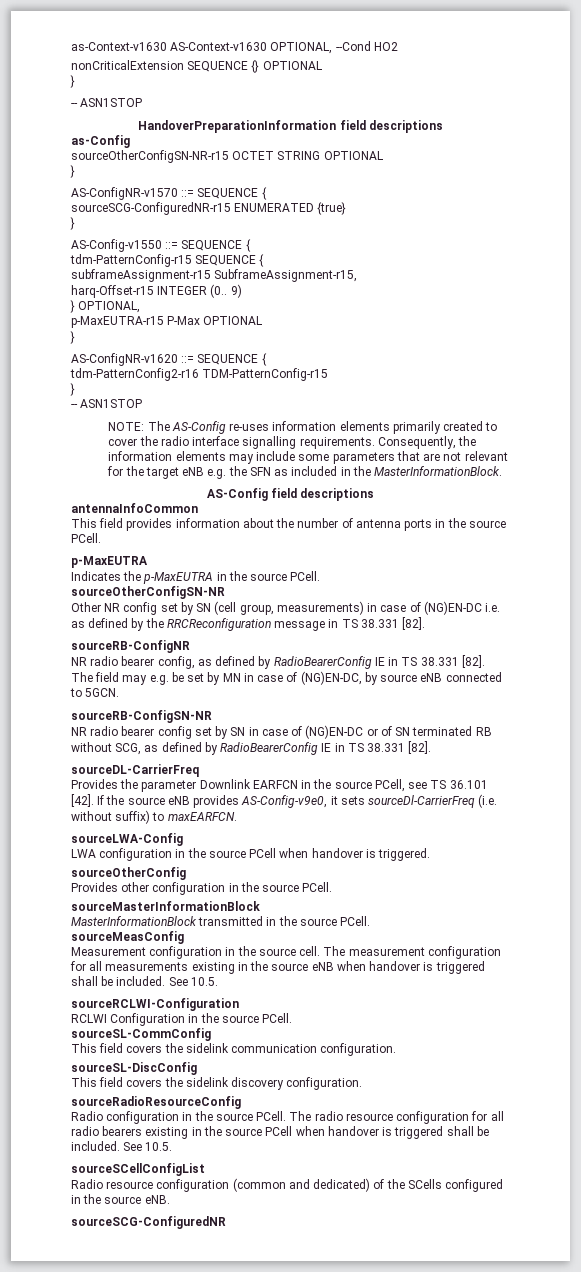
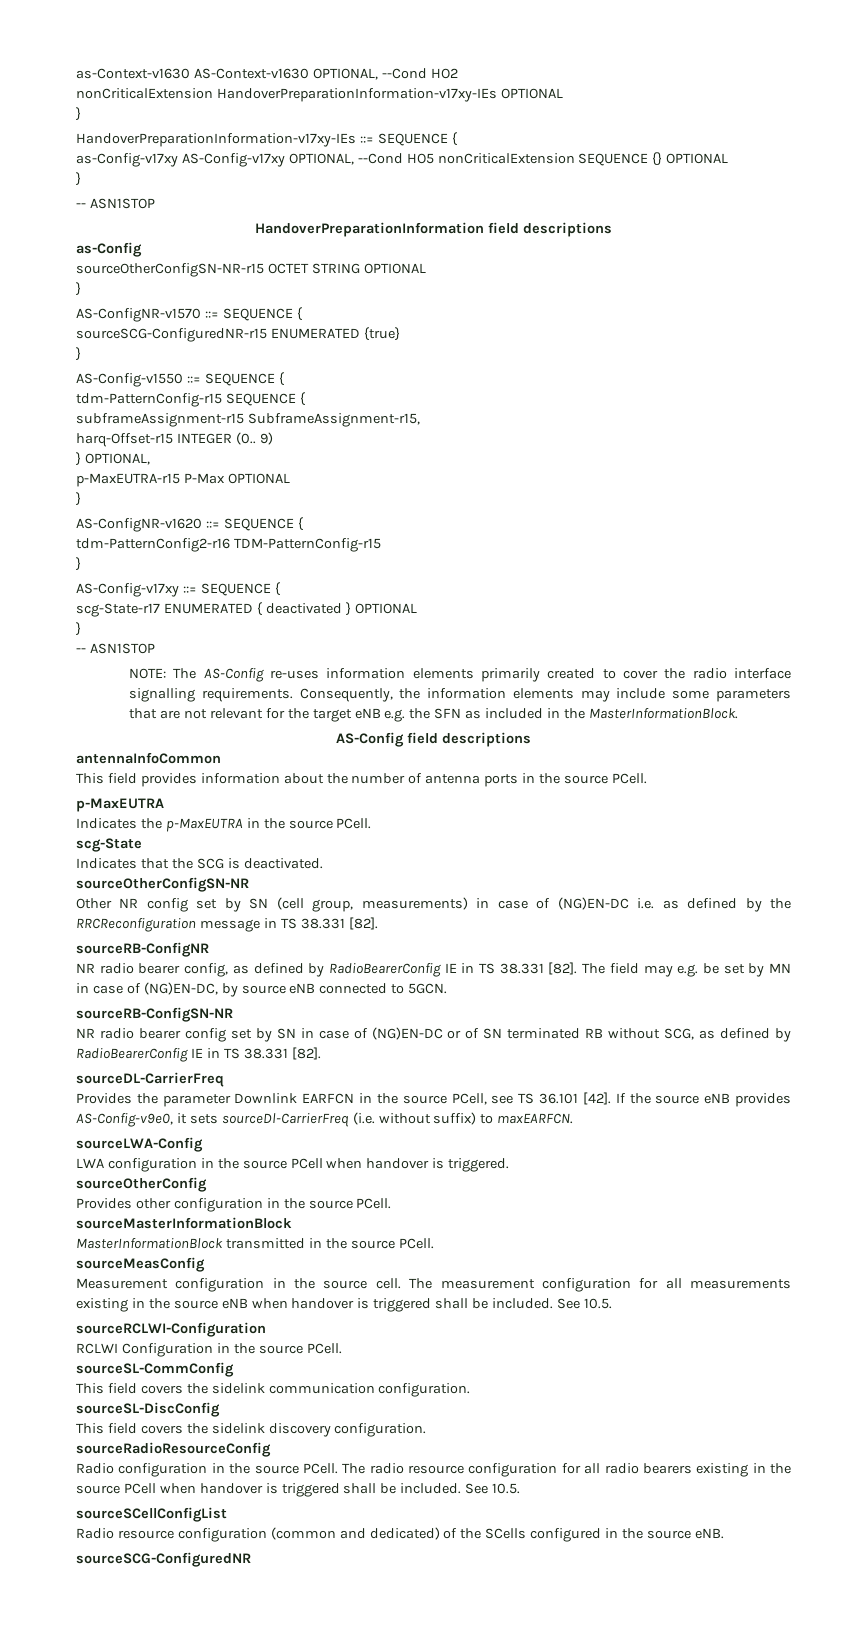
- nonCriticalExtension SEQUENCE {} OPTIONAL
+ nonCriticalExtension HandoverPreparationInformation-v17xy-IEs OPTIONAL
+ }
+ HandoverPreparationInformation-v17xy-IEs ::= SEQUENCE {
+ as-Config-v17xy AS-Config-v17xy OPTIONAL, --Cond HO5 nonCriticalExtension SEQUENCE {} OPTIONAL
+ AS-Config-v17xy ::= SEQUENCE {
+ scg-State-r17 ENUMERATED { deactivated } OPTIONAL
+ }
+ scg-State
+ Indicates that the SCG is deactivated.

